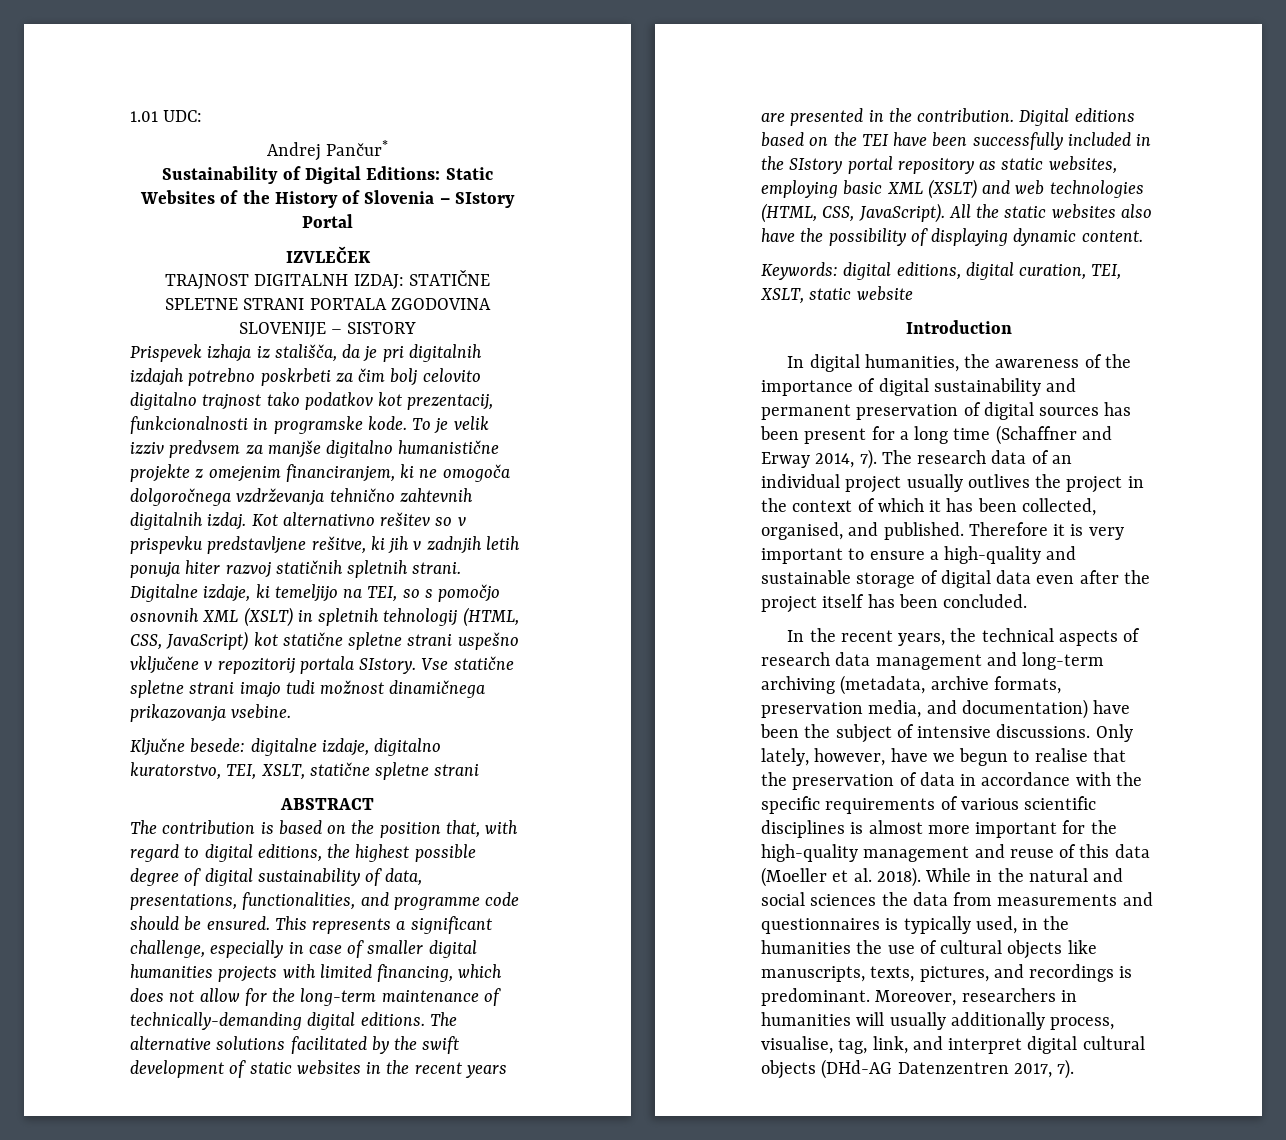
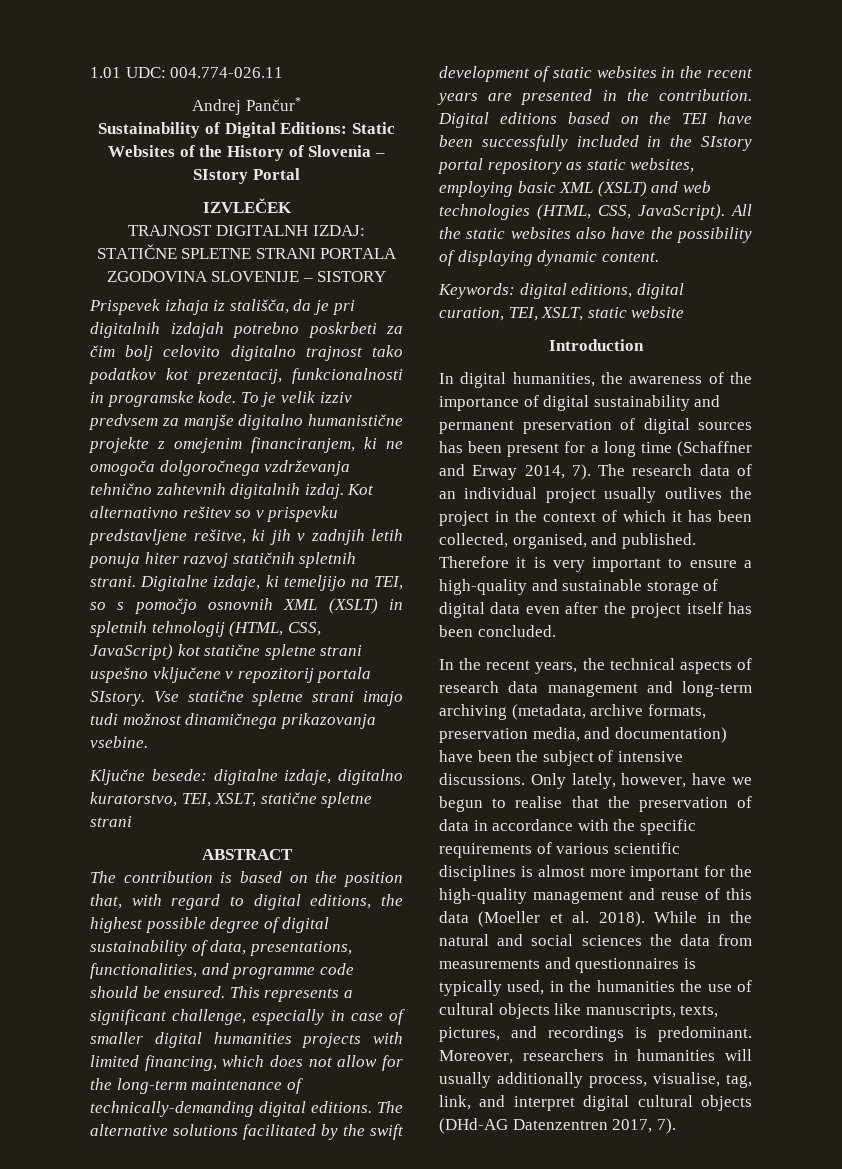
- 1.01 UDC:
+ 1.01 UDC: 004.774-026.11

